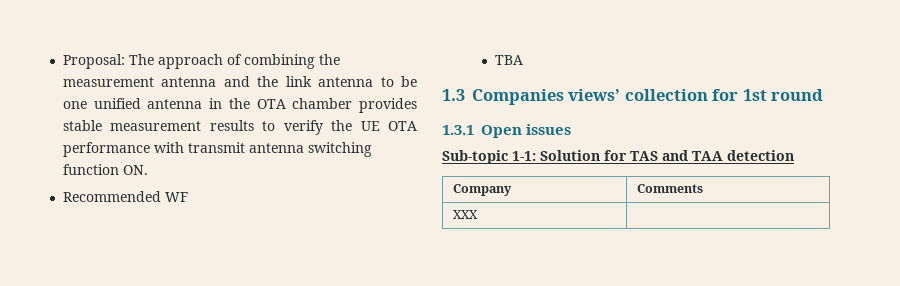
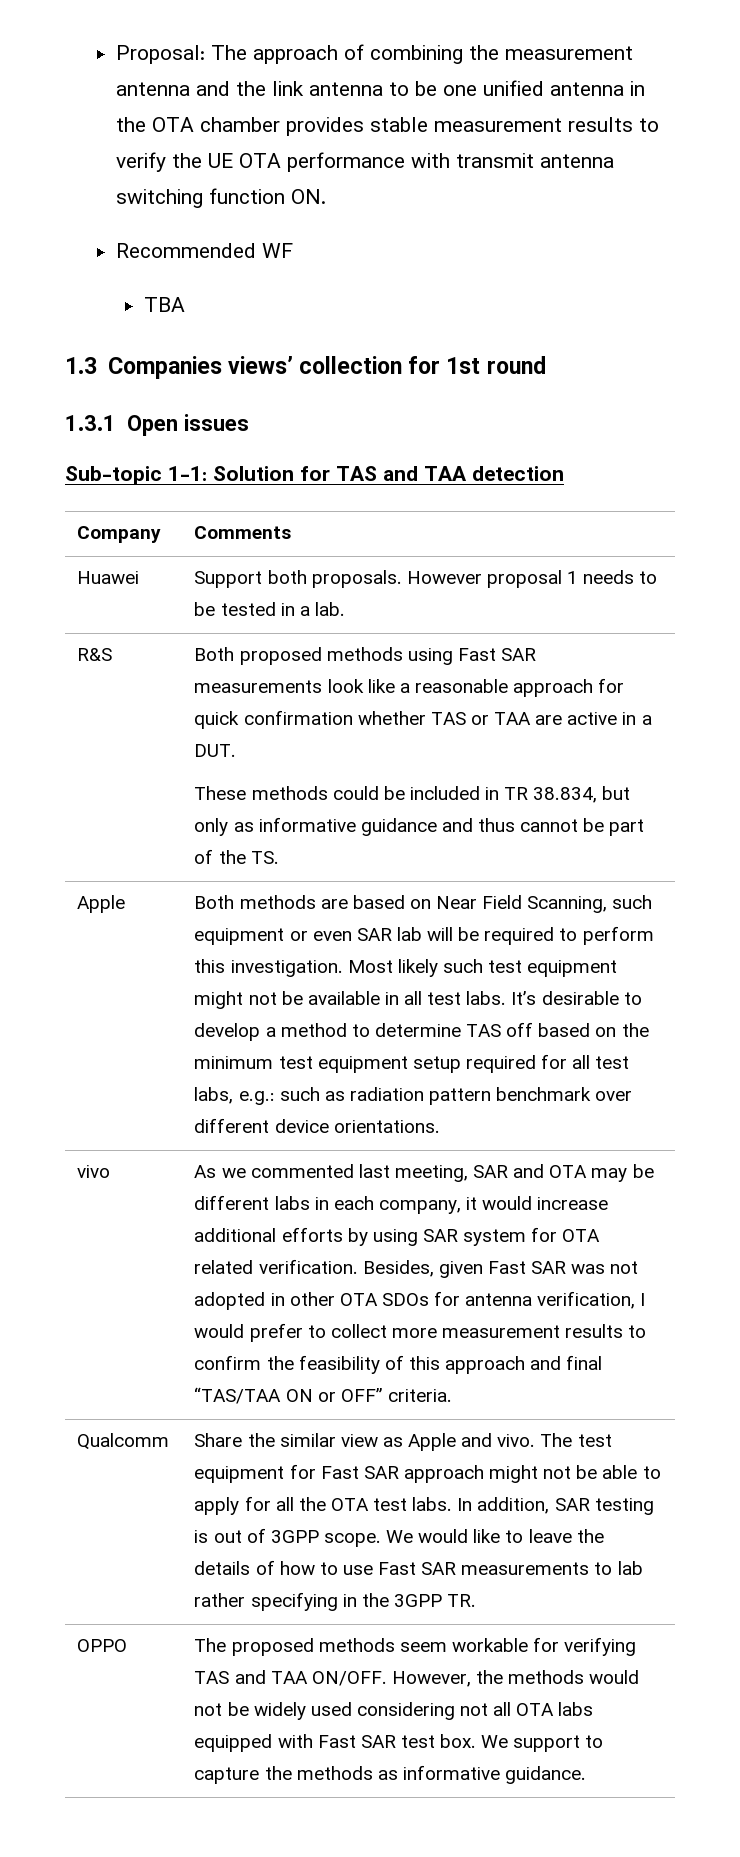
- XXX |
+ Huawei | Support both proposals. However proposal 1 needs to be tested in a lab.
+ R&S | Both proposed methods using Fast SAR measurements look like a reasonable approach for quick confirmation whether TAS or TAA are active in a DUT.
+ These methods could be included in TR 38.834, but only as informative guidance and thus cannot be part of the TS.
+ Apple | Both methods are based on Near Field Scanning, such equipment or even SAR lab will be required to perform this investigation. Most likely such test equipment might not be available in all test labs. It’s desirable to develop a method to determine TAS off based on the minimum test equipment setup required for all test labs, e.g.: such as radiation pattern benchmark over different device orientations.
+ vivo | As we commented last meeting, SAR and OTA may be different labs in each company, it would increase additional efforts by using SAR system for OTA related verification. Besides, given Fast SAR was not adopted in other OTA SDOs for antenna verification, I would prefer to collect more measurement results to confirm the feasibility of this approach and final “TAS/TAA ON or OFF” criteria.
+ Qualcomm | Share the similar view as Apple and vivo. The test equipment for Fast SAR approach might not be able to apply for all the OTA test labs. In addition, SAR testing is out of 3GPP scope. We would like to leave the details of how to use Fast SAR measurements to lab rather specifying in the 3GPP TR.
+ OPPO | The proposed methods seem workable for verifying TAS and TAA ON/OFF. However, the methods would not be widely used considering not all OTA labs equipped with Fast SAR test box. We support to capture the methods as informative guidance.

